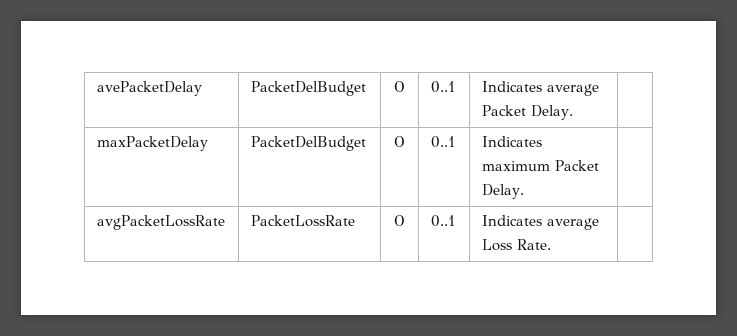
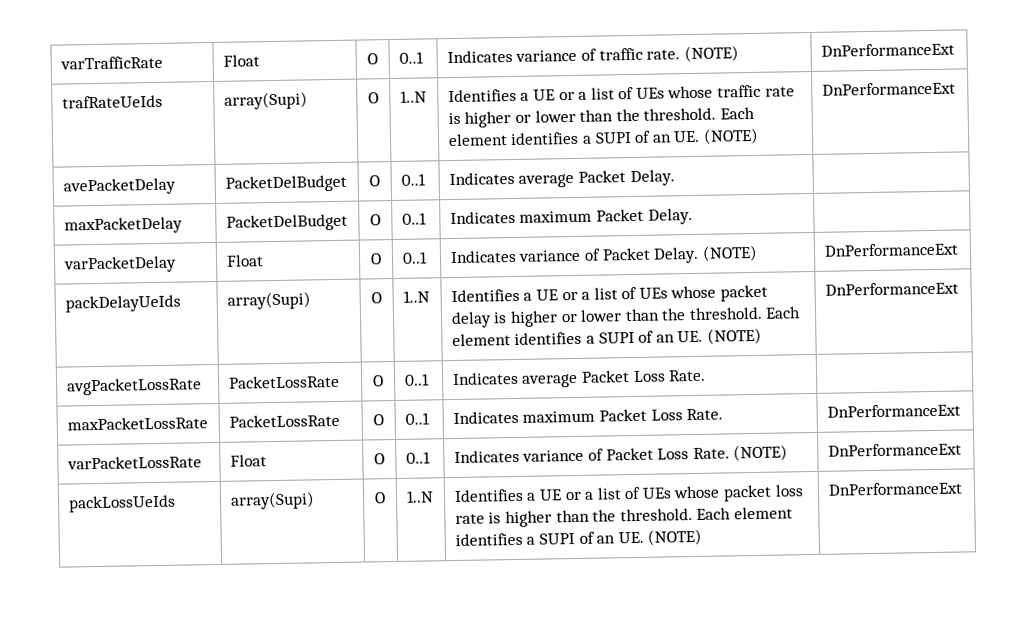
+ varTrafficRate | Float | O | 0..1 | Indicates variance of traffic rate. (NOTE) | DnPerformanceExt
+ trafRateUeIds | array(Supi) | O | 1..N | Identifies a UE or a list of UEs whose traffic rate is higher or lower than the threshold. Each element identifies a SUPI of an UE. (NOTE) | DnPerformanceExt
+ varPacketDelay | Float | O | 0..1 | Indicates variance of Packet Delay. (NOTE) | DnPerformanceExt
+ packDelayUeIds | array(Supi) | O | 1..N | Identifies a UE or a list of UEs whose packet delay is higher or lower than the threshold. Each element identifies a SUPI of an UE. (NOTE) | DnPerformanceExt
- avgPacketLossRate | PacketLossRate | O | 0..1 | Indicates average Loss Rate. |
+ avgPacketLossRate | PacketLossRate | O | 0..1 | Indicates average Packet Loss Rate. |
+ maxPacketLossRate | PacketLossRate | O | 0..1 | Indicates maximum Packet Loss Rate. | DnPerformanceExt
+ varPacketLossRate | Float | O | 0..1 | Indicates variance of Packet Loss Rate. (NOTE) | DnPerformanceExt
+ packLossUeIds | array(Supi) | O | 1..N | Identifies a UE or a list of UEs whose packet loss rate is higher than the threshold. Each element identifies a SUPI of an UE. (NOTE) | DnPerformanceExt

